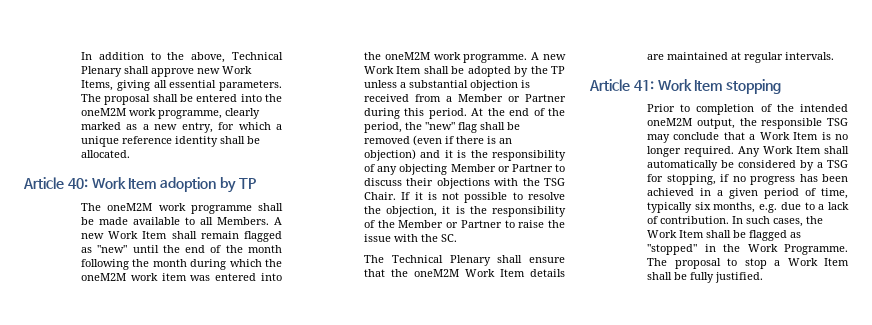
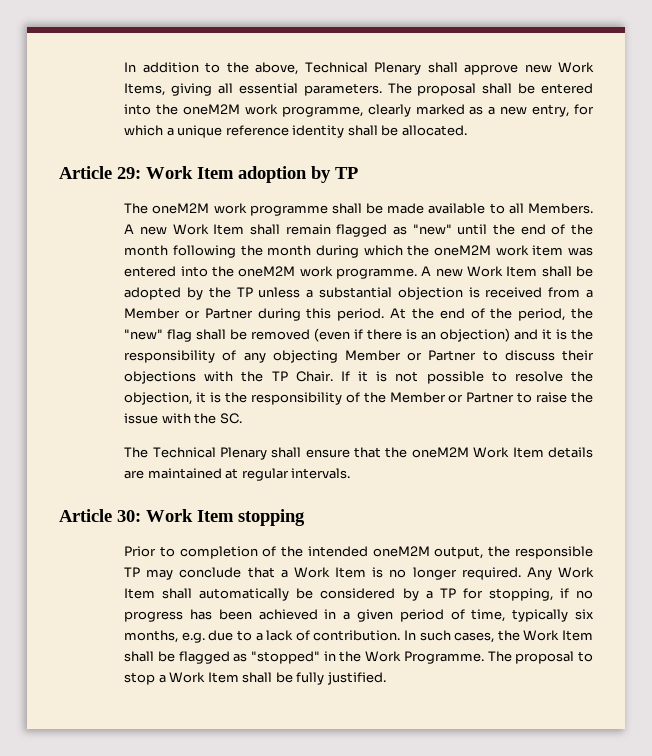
- Article 40: Work Item adoption by TP
+ Article 29: Work Item adoption by TP
- At the end of the period, the "new" flag shall be removed (even if there is an objection) and it is the responsibility of any objecting Member or Partner to discuss their objections with the TSG Chair.
+ At the end of the period, the "new" flag shall be removed (even if there is an objection) and it is the responsibility of any objecting Member or Partner to discuss their objections with the TP Chair.
- Article 41: Work Item stopping
+ Article 30: Work Item stopping
- Prior to completion of the intended oneM2M output, the responsible TSG may conclude that a Work Item is no longer required.
+ Prior to completion of the intended oneM2M output, the responsible TP may conclude that a Work Item is no longer required.
- Any Work Item shall automatically be considered by a TSG for stopping, if no progress has been achieved in a given period of time, typically six months, e.g. due to a lack of contribution.
+ Any Work Item shall automatically be considered by a TP for stopping, if no progress has been achieved in a given period of time, typically six months, e.g. due to a lack of contribution.

